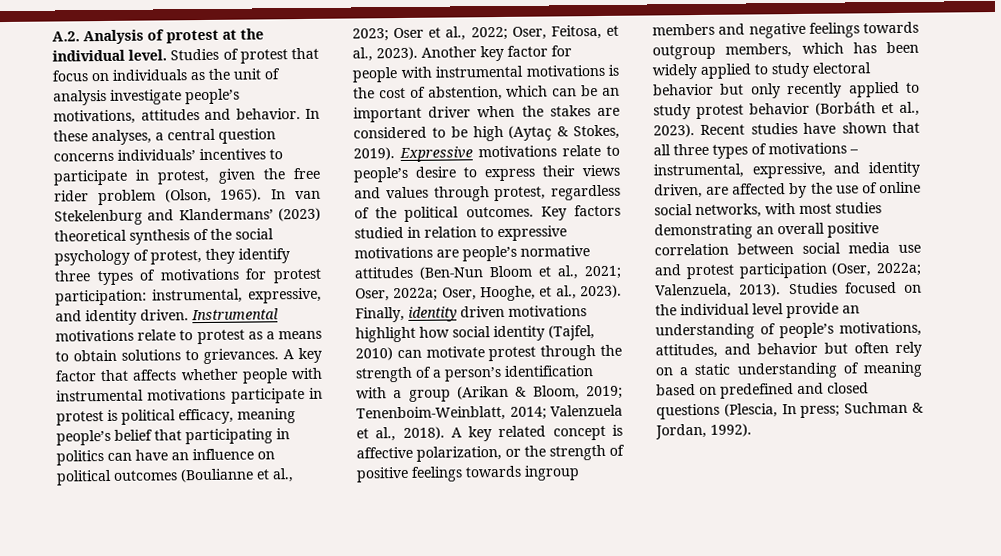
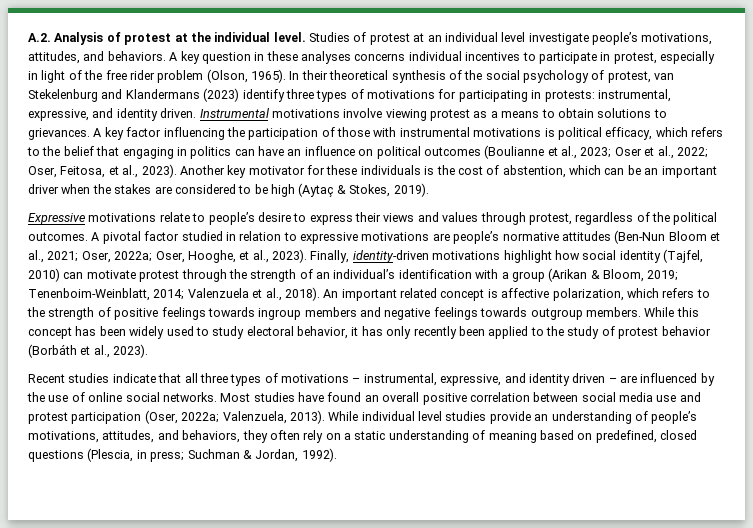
- Studies of protest that focus on individuals as the unit of analysis investigate people’s motivations, attitudes and behavior. In these analyses, a central question concerns individuals’ incentives to participate in protest, given the free rider problem (Olson, 1965).
+ Studies of protest at an individual level investigate people’s motivations, attitudes, and behaviors. A key question in these analyses concerns individual incentives to participate in protest, especially in light of the free rider problem (Olson, 1965).
- In van Stekelenburg and Klandermans’ (2023) theoretical synthesis of the social psychology of protest, they identify three types of motivations for protest participation: instrumental, expressive, and identity driven.
+ In their theoretical synthesis of the social psychology of protest, van Stekelenburg and Klandermans (2023) identify three types of motivations for participating in protests: instrumental, expressive, and identity driven.
- Instrumental motivations relate to protest as a means to obtain solutions to grievances.
+ Instrumental motivations involve viewing protest as a means to obtain solutions to grievances.
- A key factor that affects whether people with instrumental motivations participate in protest is political efficacy, meaning people’s belief that participating in politics can have an influence on political outcomes (Boulianne et al., 2023; Oser et al., 2022; Oser, Feitosa, et al., 2023).
+ A key factor influencing the participation of those with instrumental motivations is political efficacy, which refers to the belief that engaging in politics can have an influence on political outcomes (Boulianne et al., 2023; Oser et al., 2022; Oser, Feitosa, et al., 2023).
- Another key factor for people with instrumental motivations is the cost of abstention, which can be an important driver when the stakes are considered to be high (Aytaç & Stokes, 2019). Expressive motivations relate to people’s desire to express their views and values through protest, regardless of the political outcomes.
+ Another key motivator for these individuals is the cost of abstention, which can be an important driver when the stakes are considered to be high (Aytaç & Stokes, 2019).
+ Expressive motivations relate to people’s desire to express their views and values through protest, regardless of the political outcomes.
- Key factors studied in relation to expressive motivations are people’s normative attitudes (Ben-Nun Bloom et al., 2021; Oser, 2022a; Oser, Hooghe, et al., 2023).
+ A pivotal factor studied in relation to expressive motivations are people’s normative attitudes (Ben-Nun Bloom et al., 2021; Oser, 2022a; Oser, Hooghe, et al., 2023).
- Finally, identity driven motivations highlight how social identity (Tajfel, 2010) can motivate protest through the strength of a person’s identification with a group (Arikan & Bloom, 2019; Tenenboim-Weinblatt, 2014; Valenzuela et al., 2018).
+ Finally, identity-driven motivations highlight how social identity (Tajfel, 2010) can motivate protest through the strength of an individual’s identification with a group (Arikan & Bloom, 2019; Tenenboim-Weinblatt, 2014; Valenzuela et al., 2018).
- A key related concept is affective polarization, or the strength of positive feelings towards ingroup members and negative feelings towards outgroup members, which has been widely applied to study electoral behavior but only recently applied to study protest behavior (Borbáth et al., 2023). Recent studies have shown that all three types of motivations – instrumental, expressive, and identity driven, are affected by the use of online social networks, with most studies demonstrating an overall positive correlation between social media use and protest participation (Oser, 2022a;
+ An important related concept is affective polarization, which refers to the strength of positive feelings towards ingroup members and negative feelings towards outgroup members. While this concept has been widely used to study electoral behavior, it has only recently been applied to the study of protest behavior (Borbáth et al., 2023).
+ Recent studies indicate that all three types of motivations – instrumental, expressive, and identity driven – are influenced by the use of online social networks. Most studies have found an overall positive correlation between social media use and protest participation (Oser, 2022a;
- Studies focused on the individual level provide an understanding of people’s motivations, attitudes, and behavior but often rely on a static understanding of meaning based on predefined and closed questions (Plescia, In press; Suchman & Jordan, 1992).
+ While individual level studies provide an understanding of people’s motivations, attitudes, and behaviors, they often rely on a static understanding of meaning based on predefined, closed questions (Plescia, in press; Suchman & Jordan, 1992).

